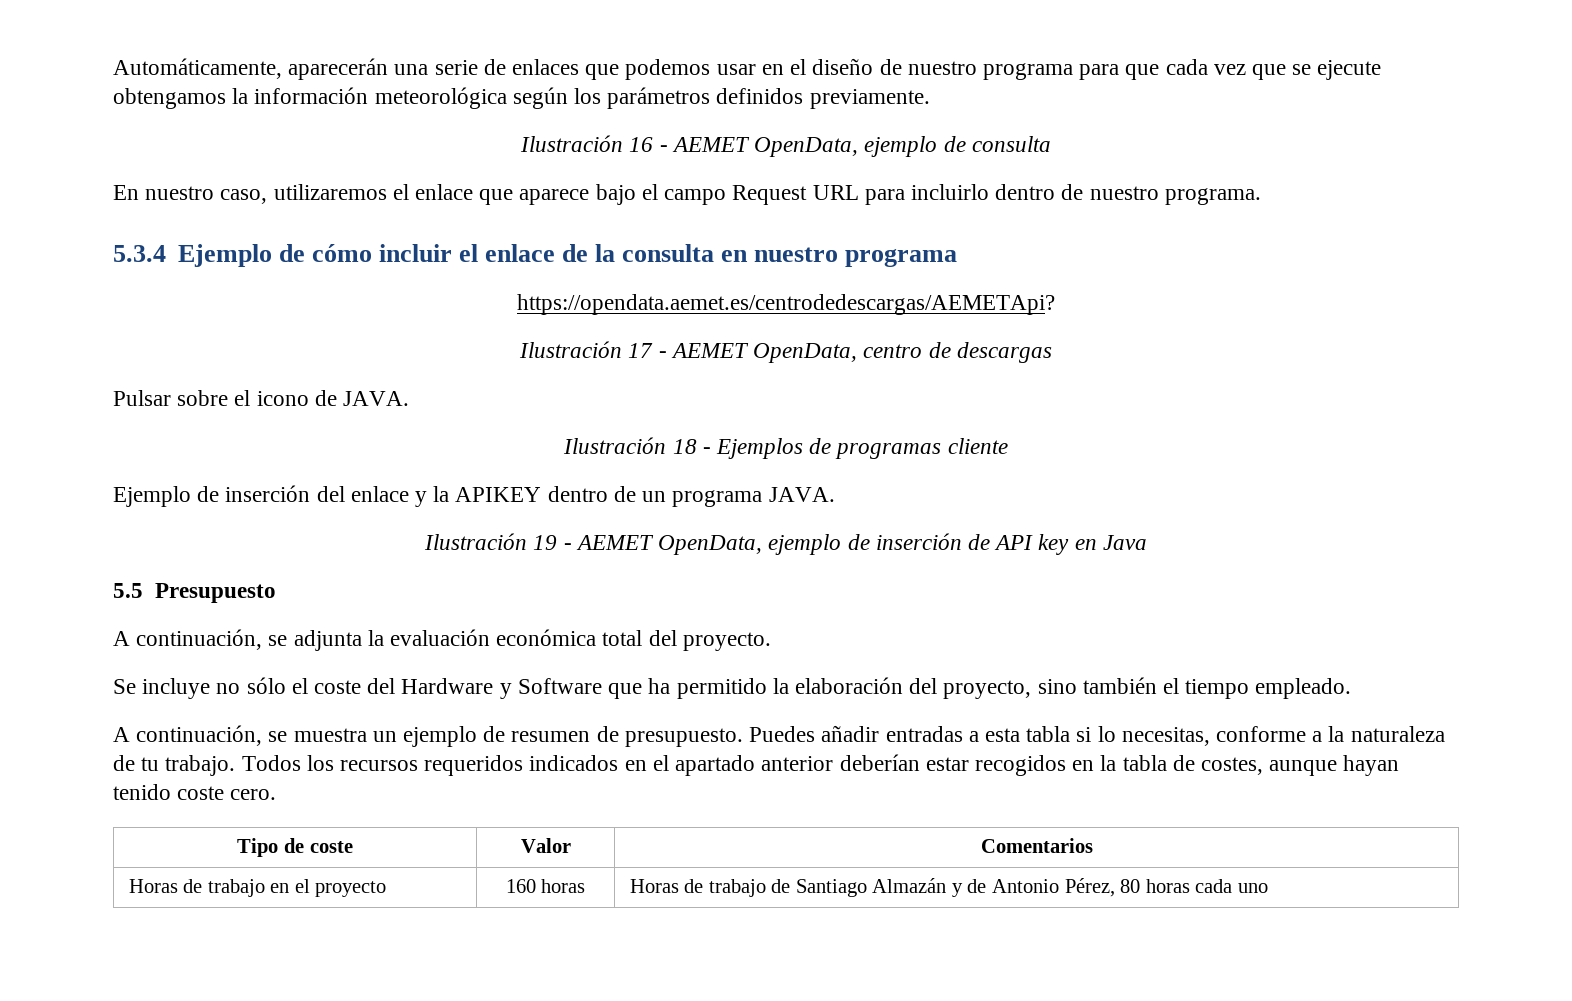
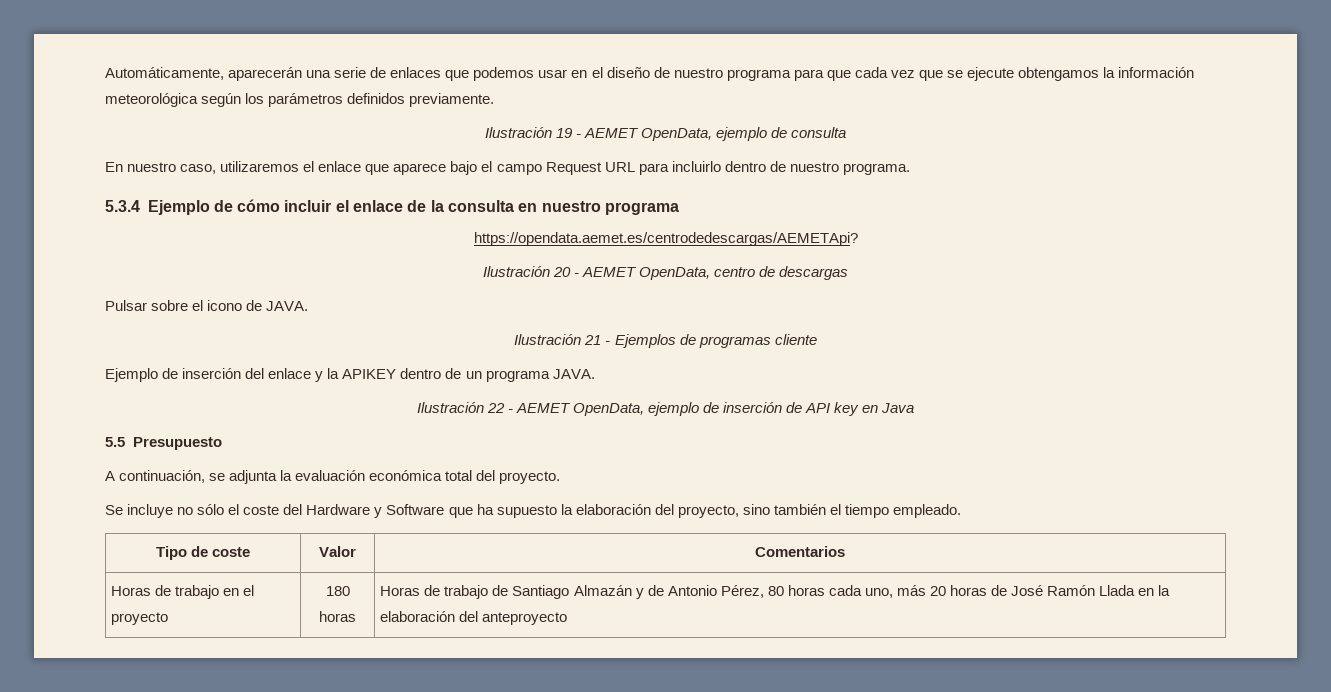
- Ilustración 16 - AEMET OpenData, ejemplo de consulta
+ Ilustración 19 - AEMET OpenData, ejemplo de consulta
- Ilustración 17 - AEMET OpenData, centro de descargas
+ Ilustración 20 - AEMET OpenData, centro de descargas
- Ilustración 18 - Ejemplos de programas cliente
+ Ilustración 21 - Ejemplos de programas cliente
- Ilustración 19 - AEMET OpenData, ejemplo de inserción de API key en Java
+ Ilustración 22 - AEMET OpenData, ejemplo de inserción de API key en Java
- Se incluye no sólo el coste del Hardware y Software que ha permitido la elaboración del proyecto, sino también el tiempo empleado.
+ Se incluye no sólo el coste del Hardware y Software que ha supuesto la elaboración del proyecto, sino también el tiempo empleado.
- A continuación, se muestra un ejemplo de resumen de presupuesto. Puedes añadir entradas a esta tabla si lo necesitas, conforme a la naturaleza de tu trabajo. Todos los recursos requeridos indicados en el apartado anterior deberían estar recogidos en la tabla de costes, aunque hayan tenido coste cero.
- Horas de trabajo en el proyecto | 160 horas | Horas de trabajo de Santiago Almazán y de Antonio Pérez, 80 horas cada uno
+ Horas de trabajo en el proyecto | 180 horas | Horas de trabajo de Santiago Almazán y de Antonio Pérez, 80 horas cada uno, más 20 horas de José Ramón Llada en la elaboración del anteproyecto

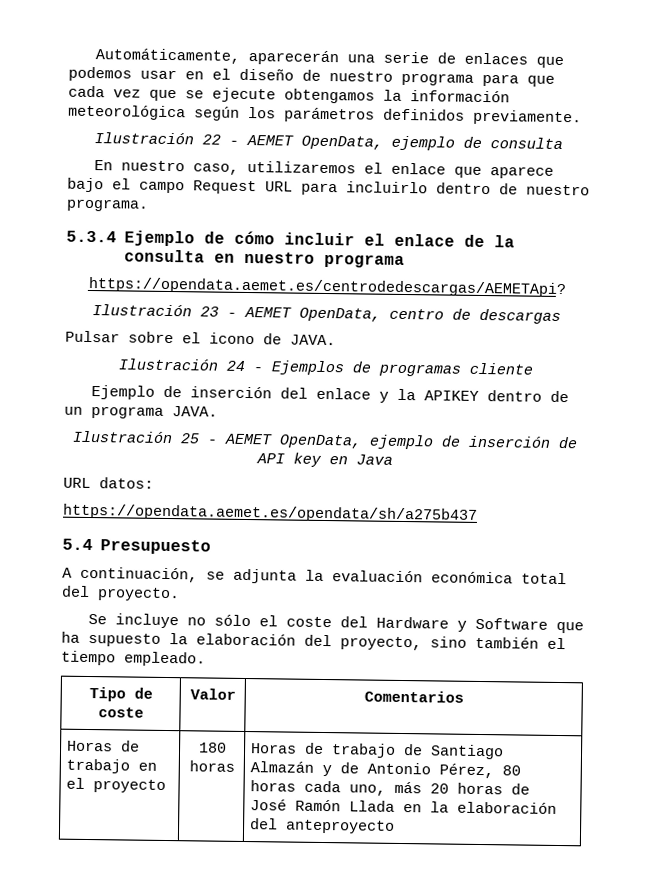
- Ilustración 19 - AEMET OpenData, ejemplo de consulta
+ Ilustración 22 - AEMET OpenData, ejemplo de consulta
- Ilustración 20 - AEMET OpenData, centro de descargas
+ Ilustración 23 - AEMET OpenData, centro de descargas
- Ilustración 21 - Ejemplos de programas cliente
+ Ilustración 24 - Ejemplos de programas cliente
- Ilustración 22 - AEMET OpenData, ejemplo de inserción de API key en Java
+ Ilustración 25 - AEMET OpenData, ejemplo de inserción de API key en Java
- 5.5 Presupuesto
+ URL datos:
+ https://opendata.aemet.es/opendata/sh/a275b437
+ 5.4 Presupuesto

